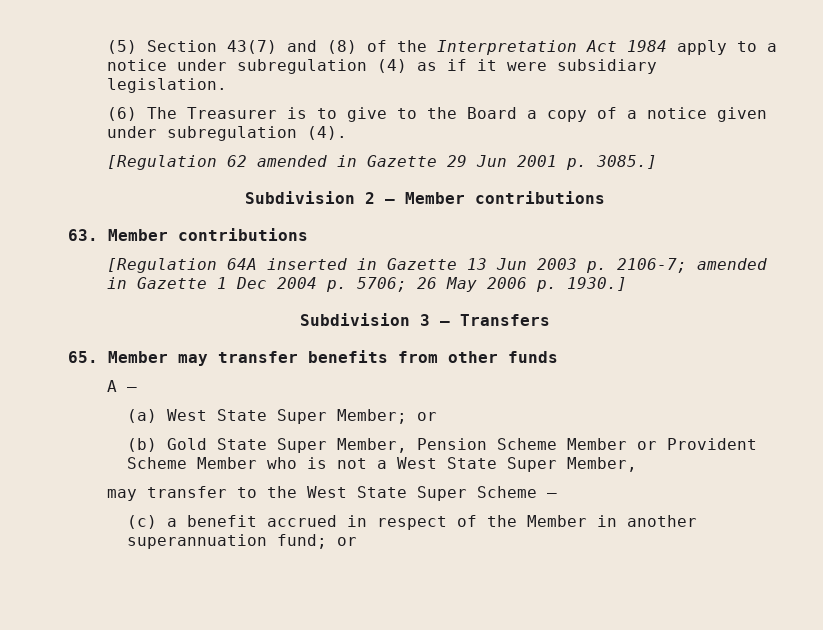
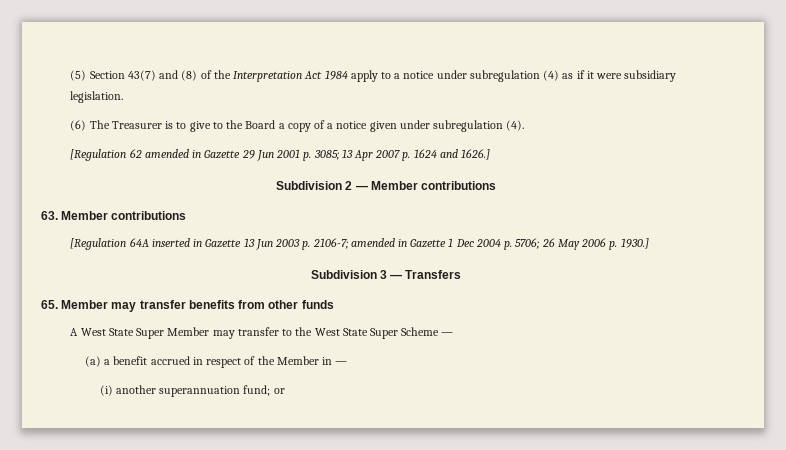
- [Regulation 62 amended in Gazette 29 Jun 2001 p. 3085.]
+ [Regulation 62 amended in Gazette 29 Jun 2001 p. 3085; 13 Apr 2007 p. 1624 and 1626.]
- A —
- (a) West State Super Member; or
- (b) Gold State Super Member, Pension Scheme Member or Provident Scheme Member who is not a West State Super Member,
- may transfer to the West State Super Scheme —
+ A West State Super Member may transfer to the West State Super Scheme —
- (c) a benefit accrued in respect of the Member in another superannuation fund; or
+ (a) a benefit accrued in respect of the Member in —
+ (i) another superannuation fund; or

